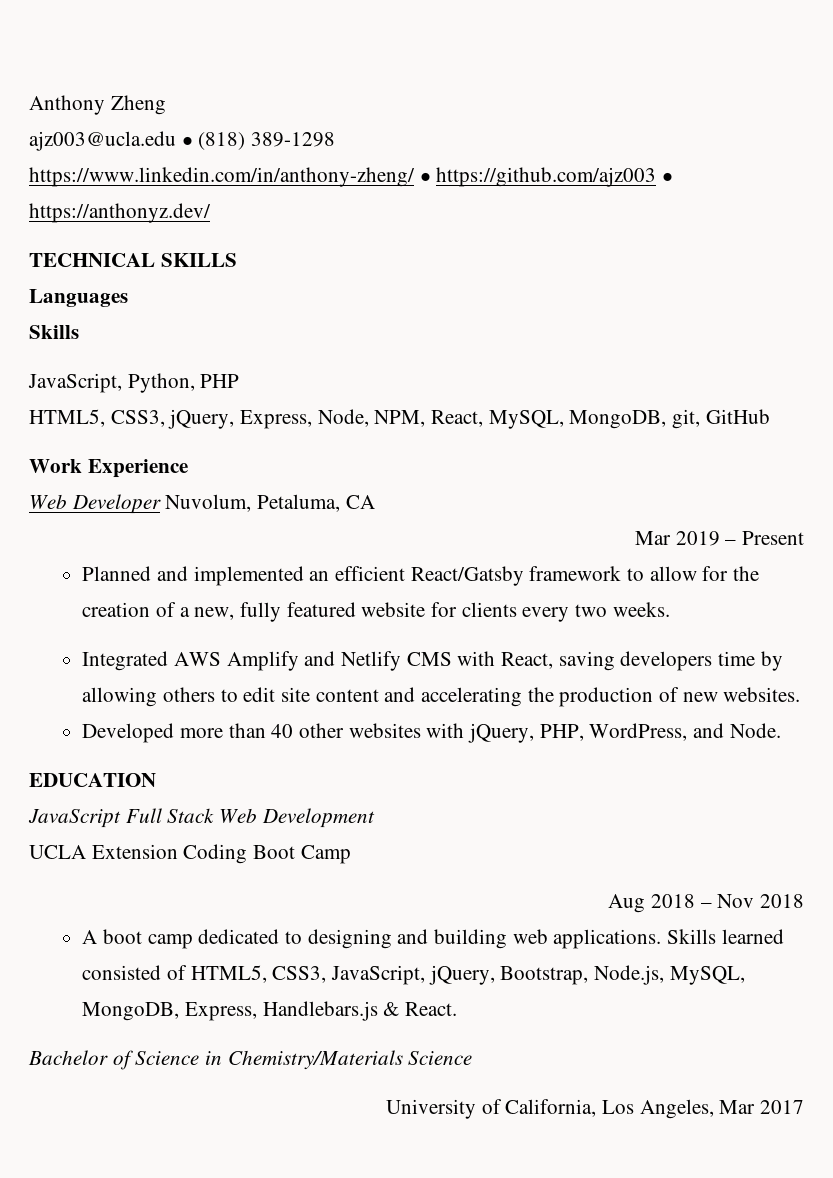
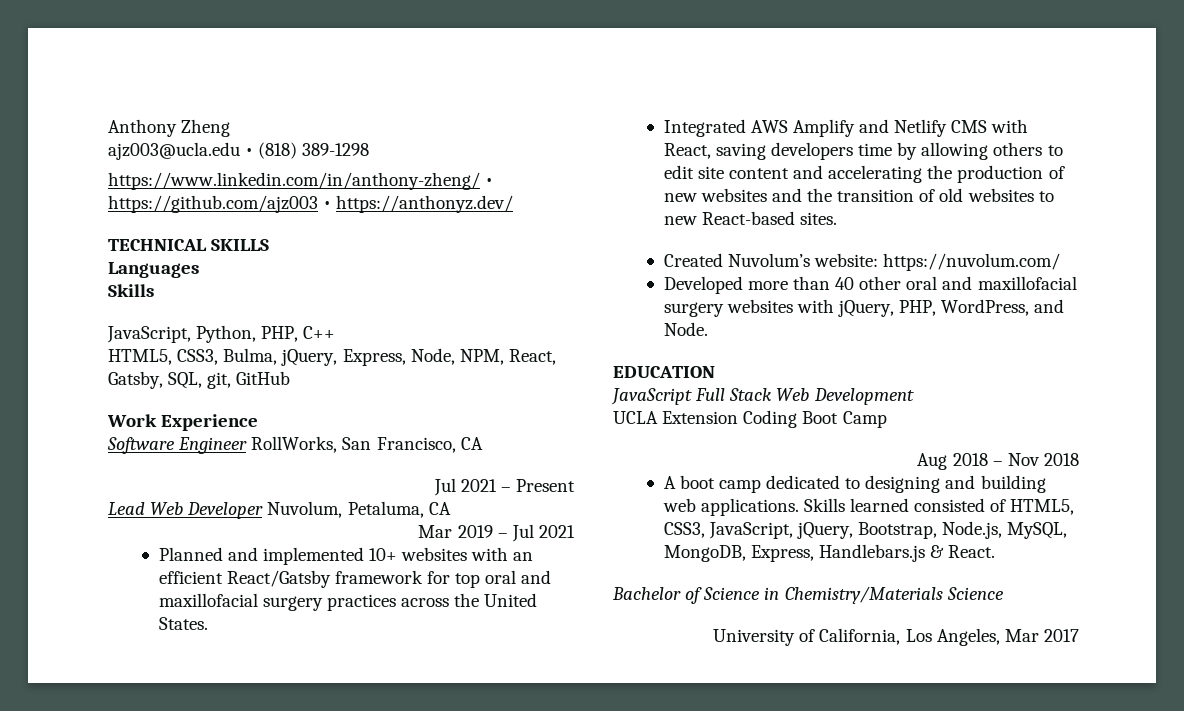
- JavaScript, Python, PHP
- HTML5, CSS3, jQuery, Express, Node, NPM, React, MySQL, MongoDB, git, GitHub
+ JavaScript, Python, PHP, C++
+ HTML5, CSS3, Bulma, jQuery, Express, Node, NPM, React, Gatsby, SQL, git, GitHub
- Web Developer Nuvolum, Petaluma, CA
+ Software Engineer RollWorks, San Francisco, CA
+ Jul 2021 – Present
+ Lead Web Developer Nuvolum, Petaluma, CA
- Mar 2019 – Present
+ Mar 2019 – Jul 2021
- Planned and implemented an efficient React/Gatsby framework to allow for the creation of a new, fully featured website for clients every two weeks.
+ Planned and implemented 10+ websites with an efficient React/Gatsby framework for top oral and maxillofacial surgery practices across the United States.
- Integrated AWS Amplify and Netlify CMS with React, saving developers time by allowing others to edit site content and accelerating the production of new websites.
+ Integrated AWS Amplify and Netlify CMS with React, saving developers time by allowing others to edit site content and accelerating the production of new websites and the transition of old websites to new React-based sites.
+ Created Nuvolum’s website: https://nuvolum.com/
- Developed more than 40 other websites with jQuery, PHP, WordPress, and Node.
+ Developed more than 40 other oral and maxillofacial surgery websites with jQuery, PHP, WordPress, and Node.

